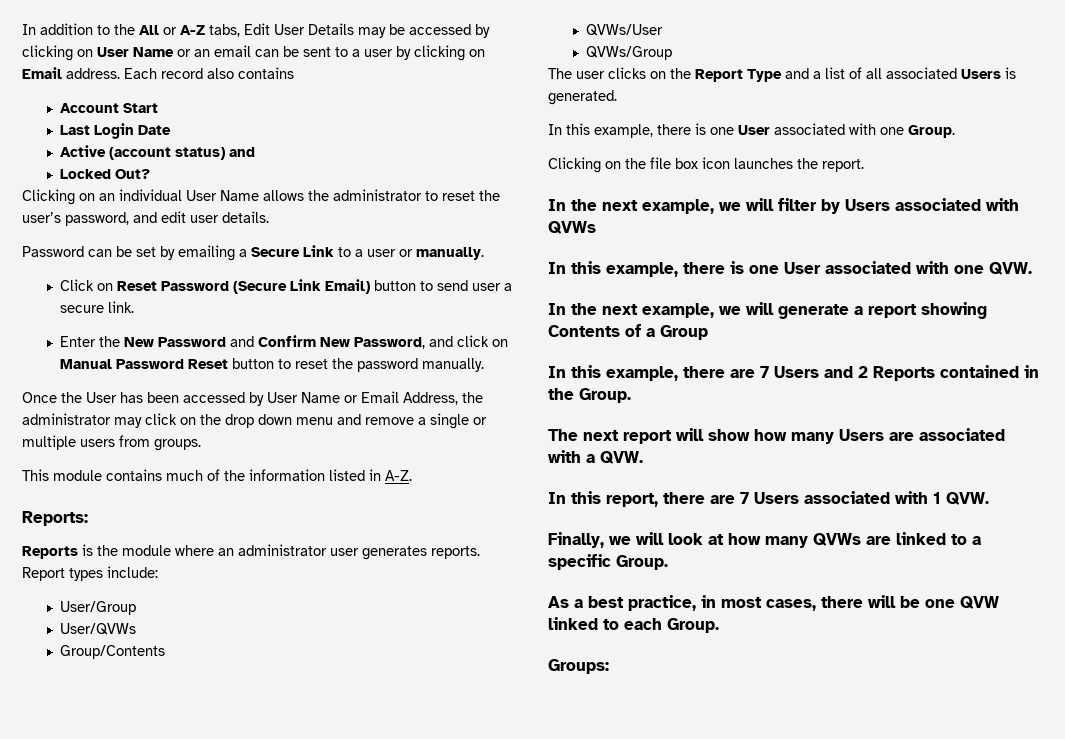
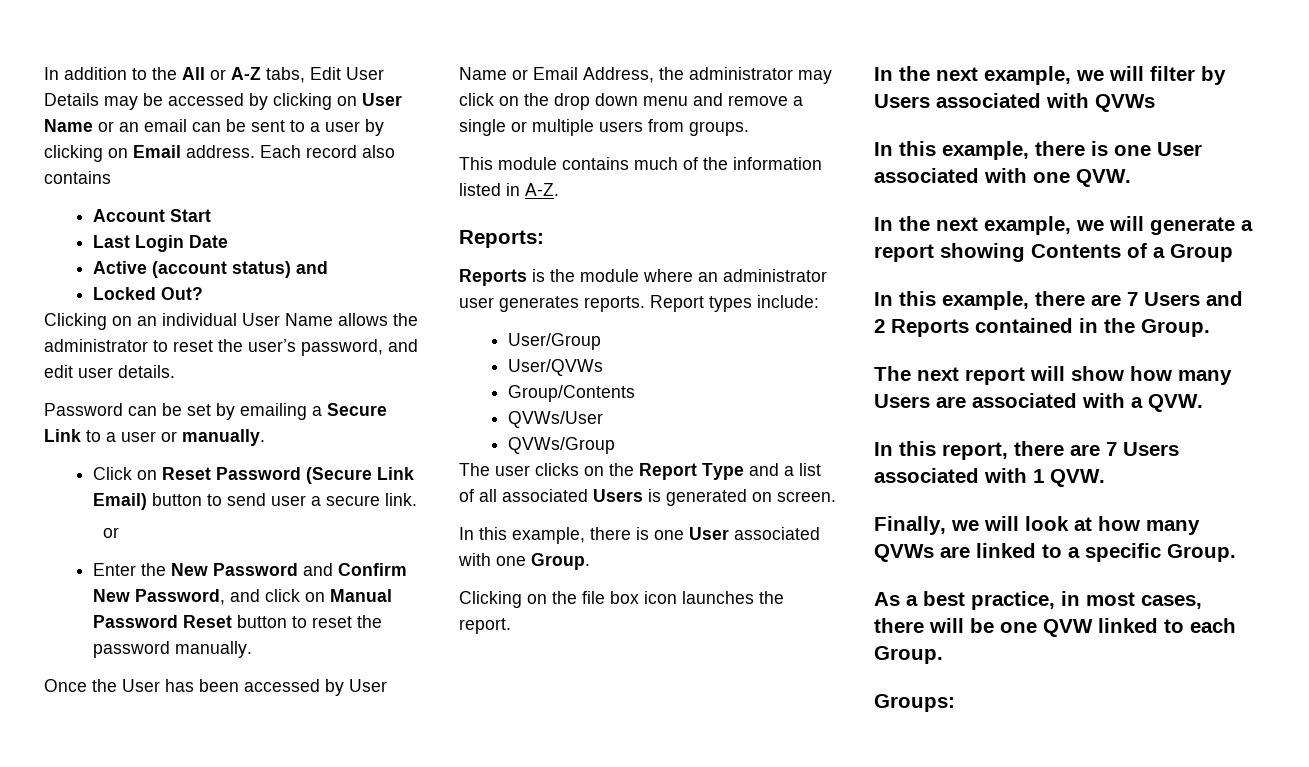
  Click on Reset Password (Secure Link Email) button to send user a secure link.
+ or
- The user clicks on the Report Type and a list of all associated Users is generated.
+ The user clicks on the Report Type and a list of all associated Users is generated on screen.

